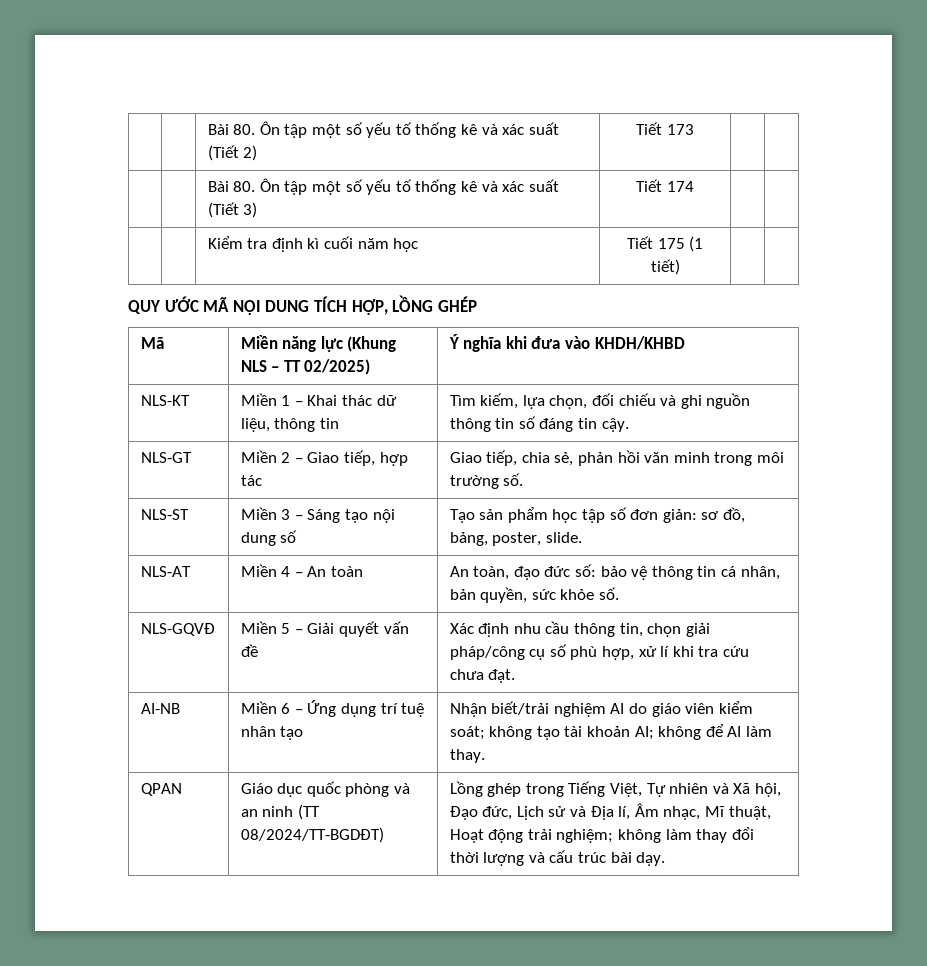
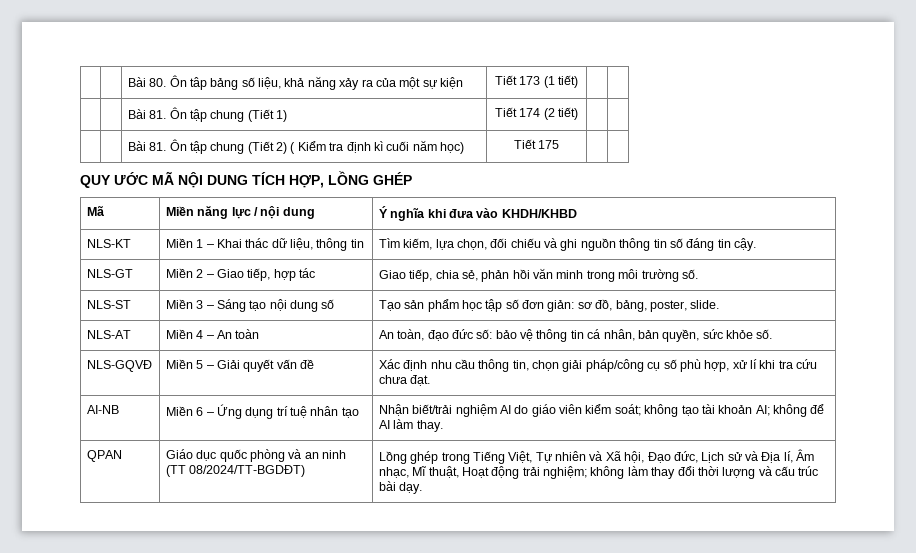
- | | Bài 80. Ôn tập một số yếu tố thống kê và xác suất (Tiết 2) | Tiết 173 | |
- | | Bài 80. Ôn tập một số yếu tố thống kê và xác suất (Tiết 3) | Tiết 174 | |
- | | Kiểm tra định kì cuối năm học | Tiết 175 (1 tiết) | |
+ | | Bài 80. Ôn tâp bảng số liệu, khả năng xảy ra của một sự kiện | Tiết 173 (1 tiết) | |
+ | | Bài 81. Ôn tập chung (Tiết 1) | Tiết 174 (2 tiết) | |
+ | | Bài 81. Ôn tập chung (Tiết 2) ( Kiểm tra định kì cuối năm học) | Tiết 175 | |
- Mã | Miền năng lực (Khung NLS – TT 02/2025) | Ý nghĩa khi đưa vào KHDH/KHBD
+ Mã | Miền năng lực / nội dung | Ý nghĩa khi đưa vào KHDH/KHBD

